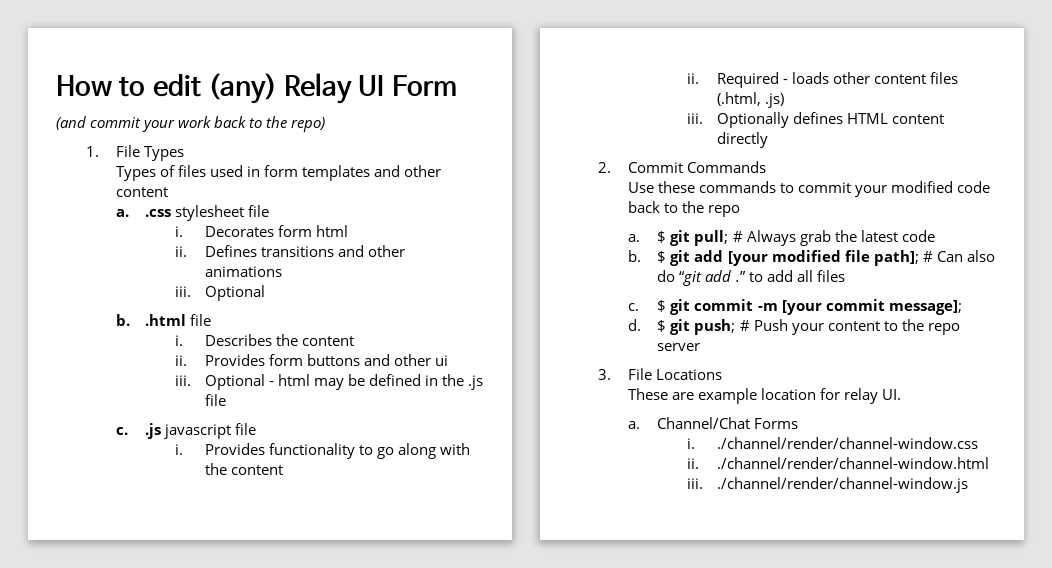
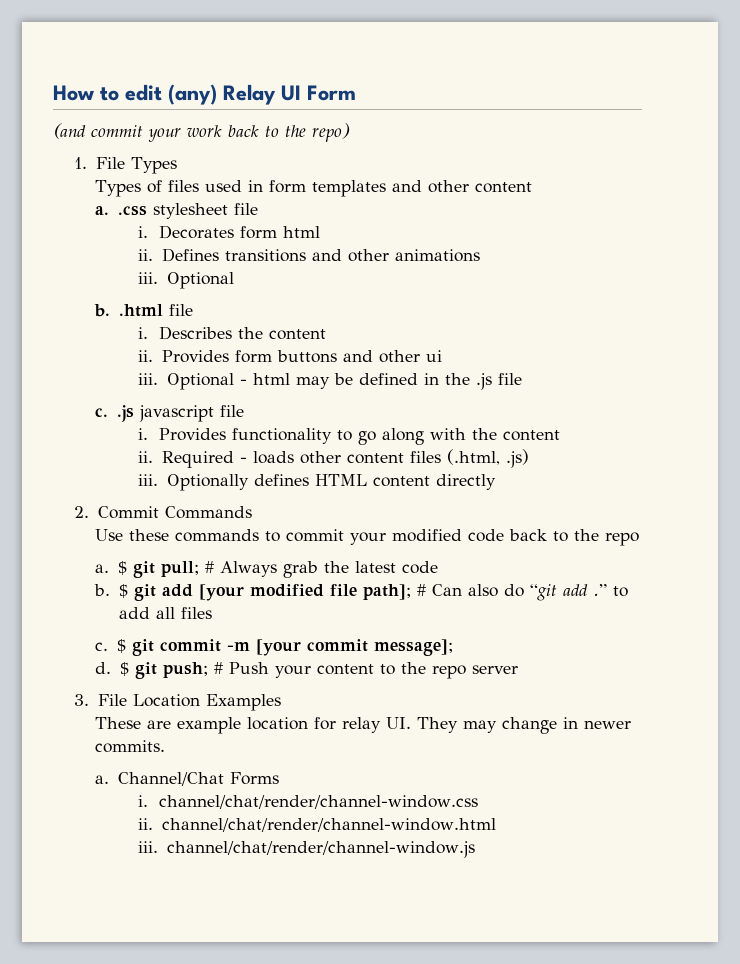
- 3. File Locations
+ 3. File Location Examples
- These are example location for relay UI.
+ These are example location for relay UI. They may change in newer commits.
- i. ./channel/render/channel-window.css
- ii. ./channel/render/channel-window.html
- iii. ./channel/render/channel-window.js
+ i. channel/chat/render/channel-window.css
+ ii. channel/chat/render/channel-window.html
+ iii. channel/chat/render/channel-window.js

